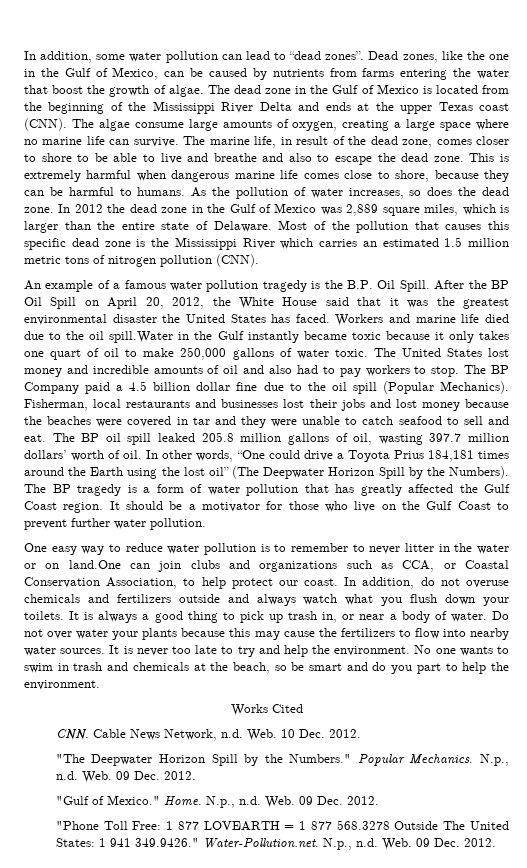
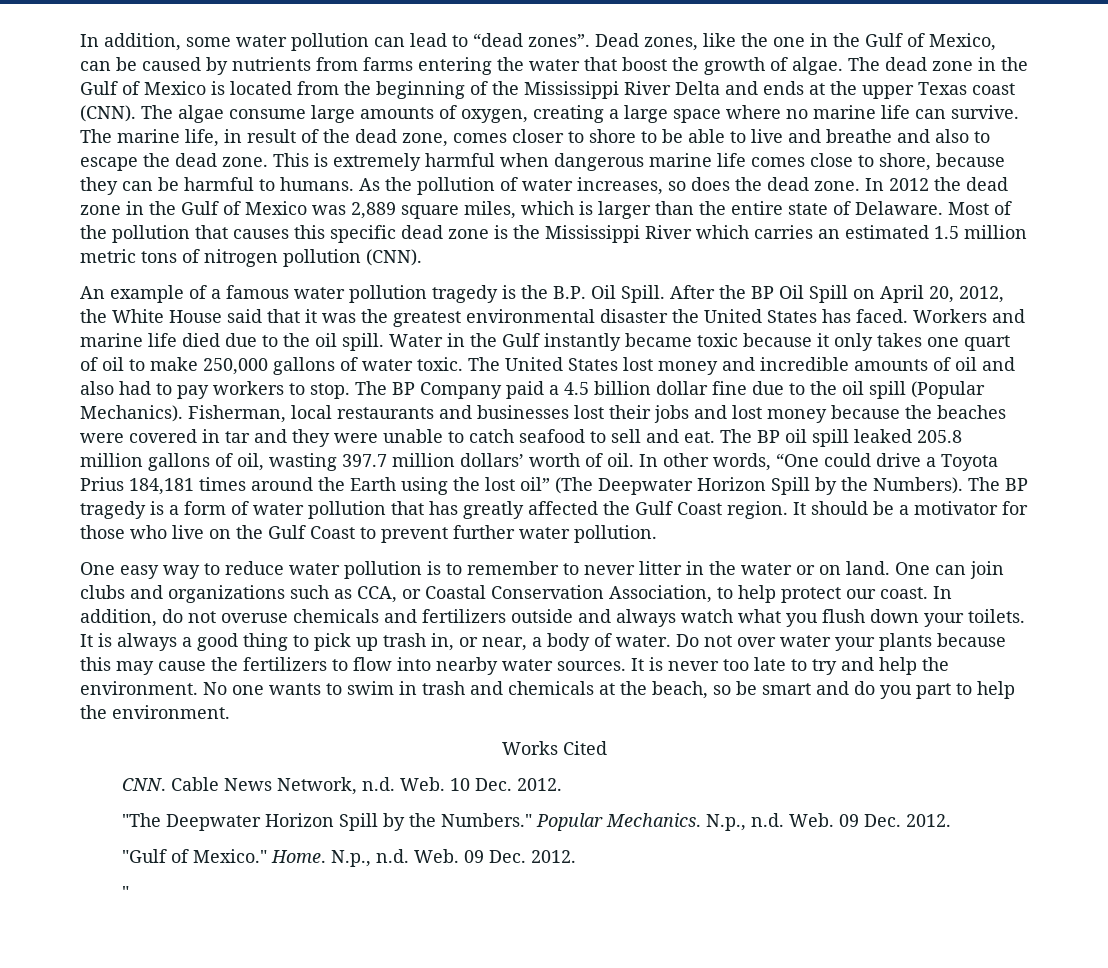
- Workers and marine life died due to the oil spill.Water in the Gulf instantly became toxic because it only takes one quart of oil to make 250,000 gallons of water toxic.
+ Workers and marine life died due to the oil spill. Water in the Gulf instantly became toxic because it only takes one quart of oil to make 250,000 gallons of water toxic.
- One easy way to reduce water pollution is to remember to never litter in the water or on land.One can join clubs and organizations such as CCA, or Coastal Conservation Association, to help protect our coast.
+ One easy way to reduce water pollution is to remember to never litter in the water or on land. One can join clubs and organizations such as CCA, or Coastal Conservation Association, to help protect our coast.
- It is always a good thing to pick up trash in, or near a body of water.
+ It is always a good thing to pick up trash in, or near, a body of water.
- "Phone Toll Free: 1 877 LOVEARTH = 1 877 568.3278 Outside The United States: 1 941 349.9426." Water-Pollution.net. N.p., n.d. Web. 09 Dec. 2012.
+ "

